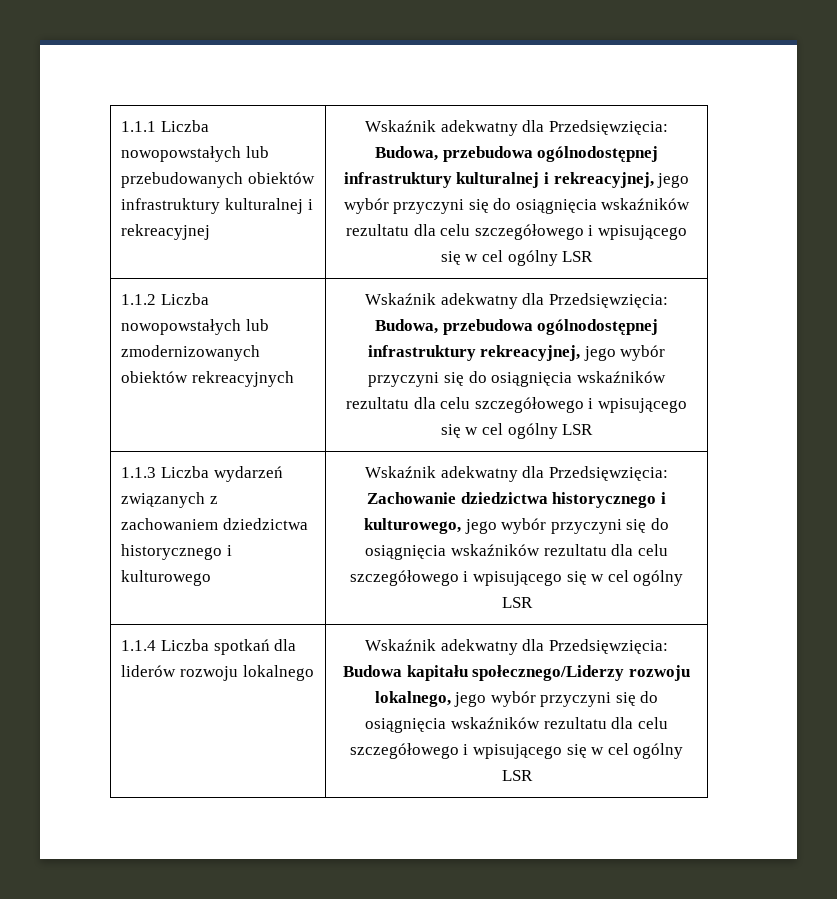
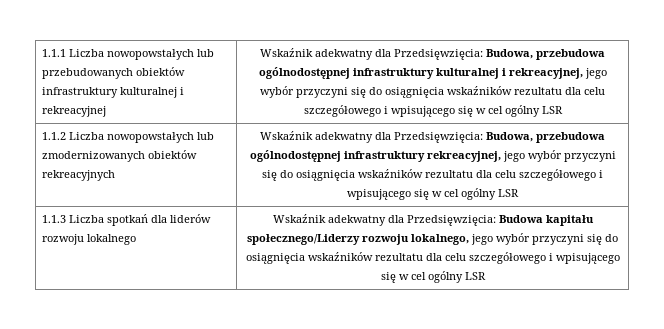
- 1.1.3 Liczba wydarzeń związanych z zachowaniem dziedzictwa historycznego i kulturowego | Wskaźnik adekwatny dla Przedsięwzięcia: Zachowanie dziedzictwa historycznego i kulturowego, jego wybór przyczyni się do osiągnięcia wskaźników rezultatu dla celu szczegółowego i wpisującego się w cel ogólny LSR
- 1.1.4 Liczba spotkań dla liderów rozwoju lokalnego | Wskaźnik adekwatny dla Przedsięwzięcia: Budowa kapitału społecznego/Liderzy rozwoju lokalnego, jego wybór przyczyni się do osiągnięcia wskaźników rezultatu dla celu szczegółowego i wpisującego się w cel ogólny LSR
+ 1.1.3 Liczba spotkań dla liderów rozwoju lokalnego | Wskaźnik adekwatny dla Przedsięwzięcia: Budowa kapitału społecznego/Liderzy rozwoju lokalnego, jego wybór przyczyni się do osiągnięcia wskaźników rezultatu dla celu szczegółowego i wpisującego się w cel ogólny LSR

